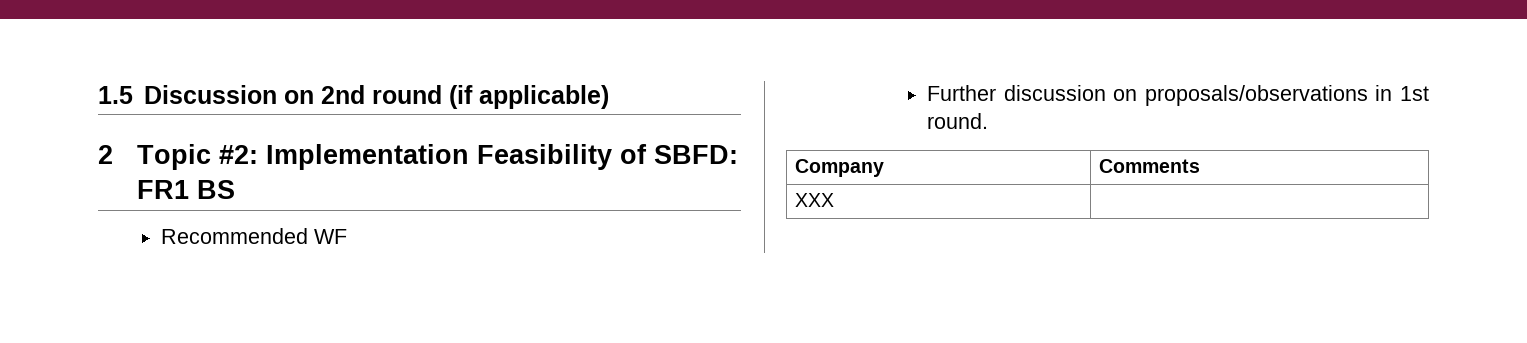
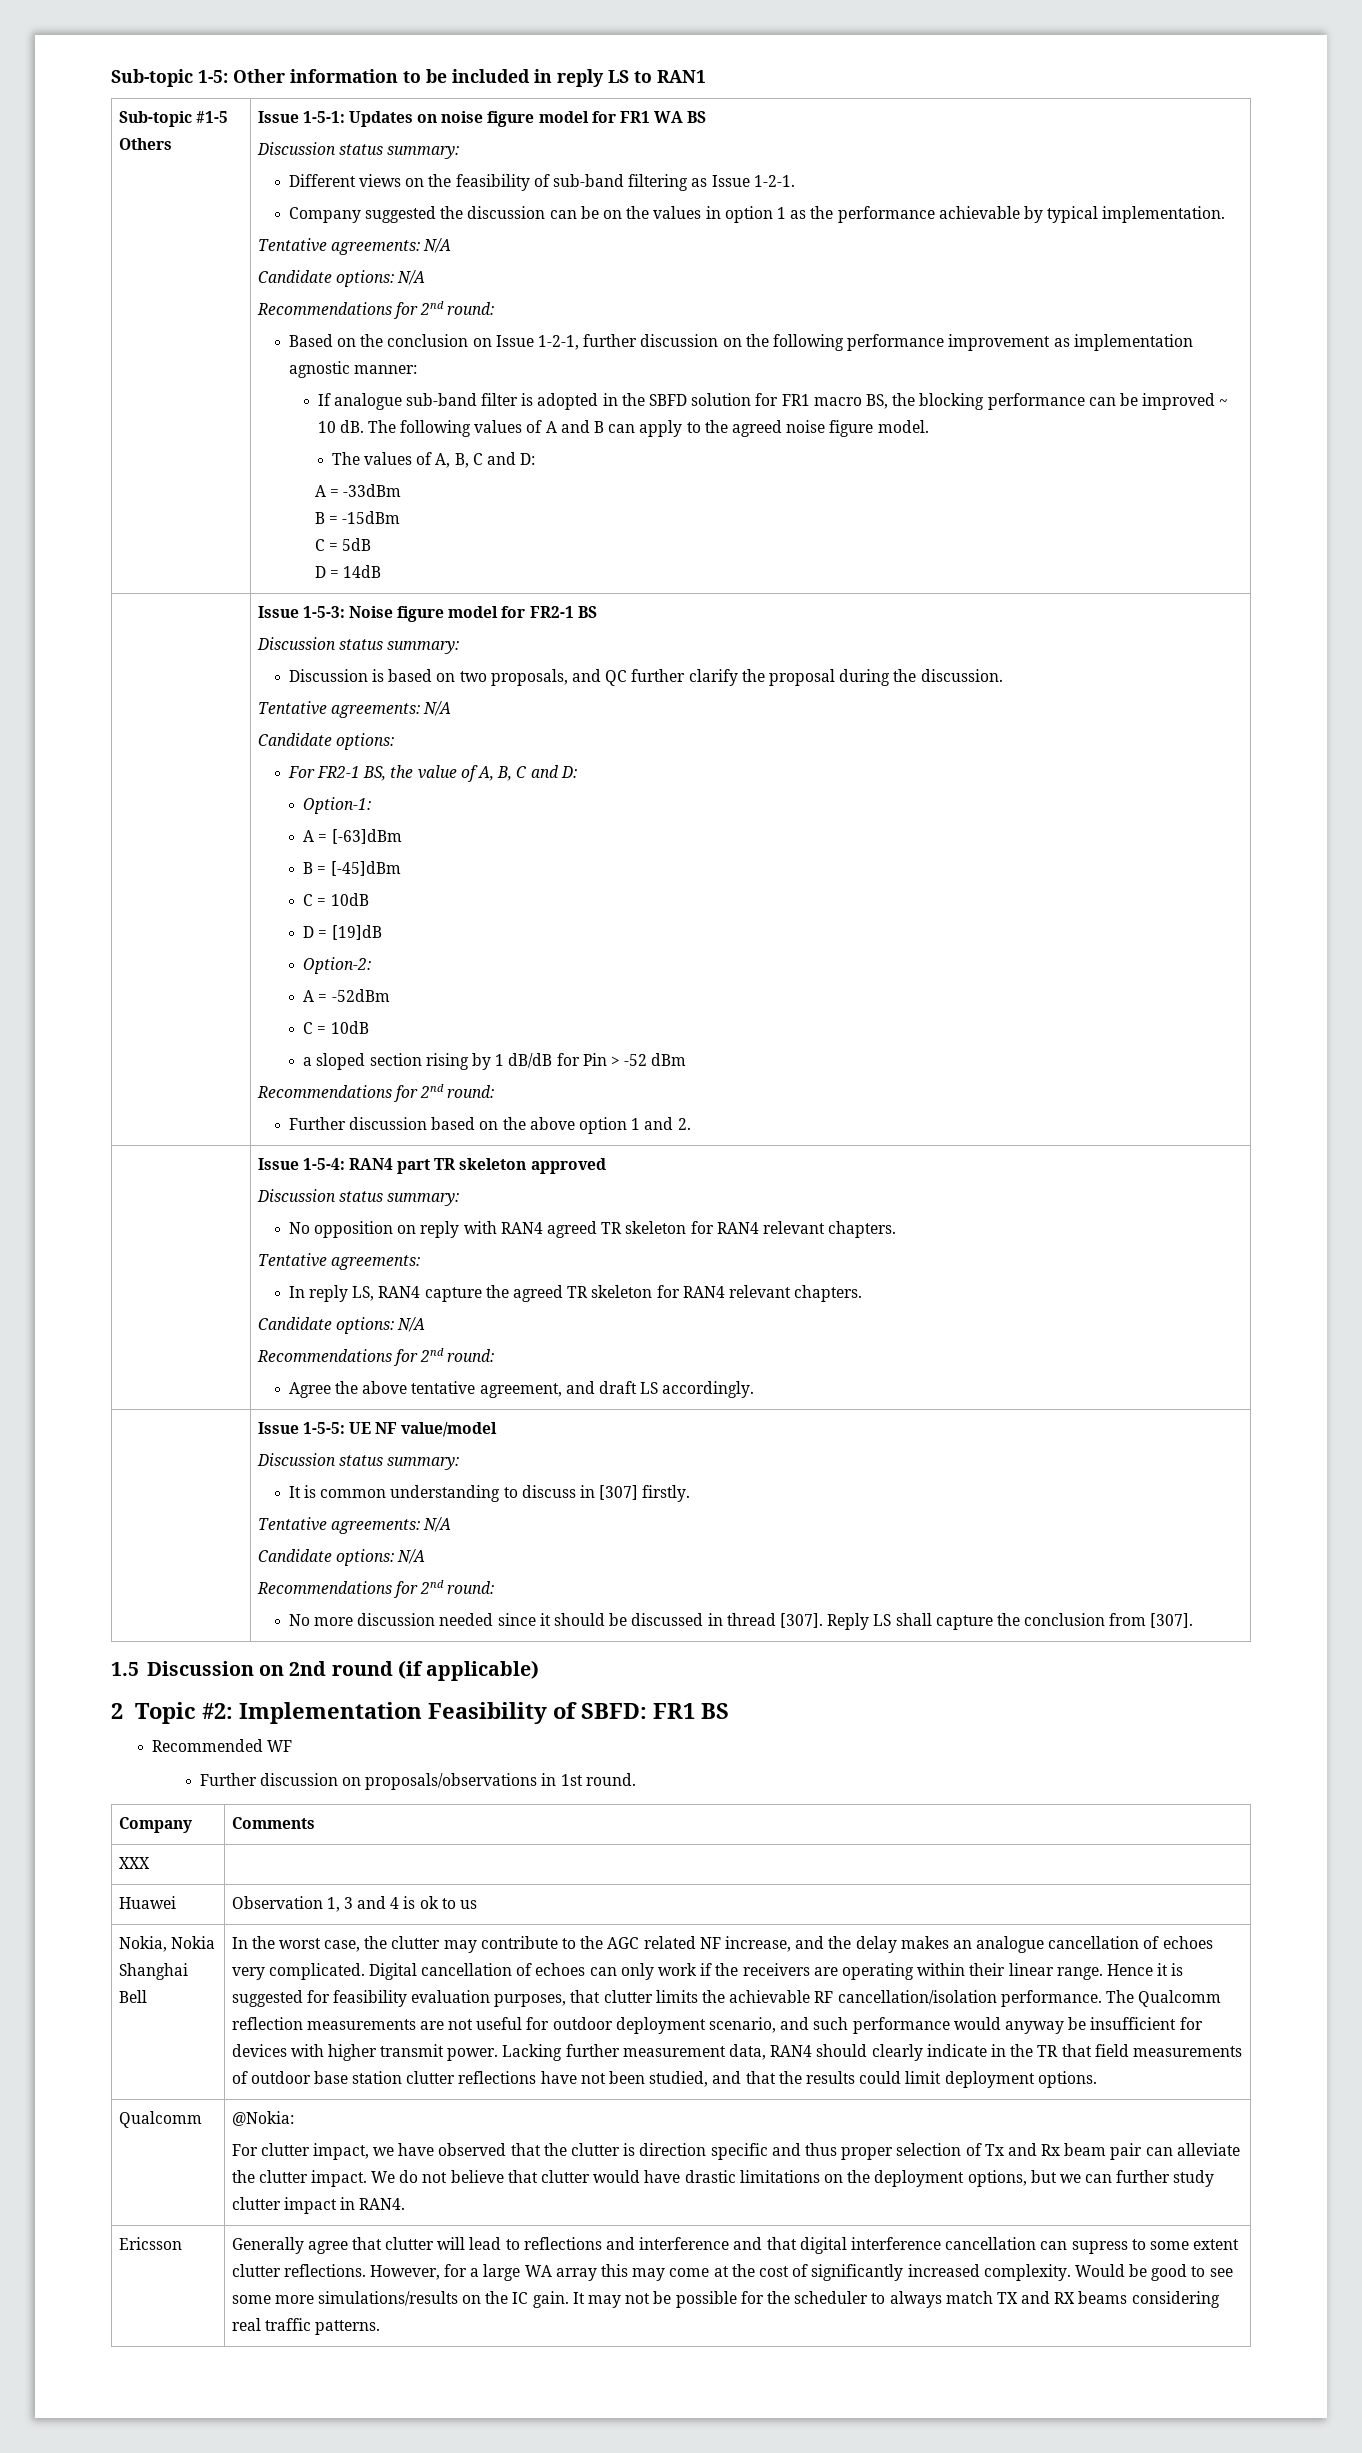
+ Sub-topic 1-5: Other information to be included in reply LS to RAN1
+ Sub-topic #1-5 Others | Issue 1-5-1: Updates on noise figure model for FR1 WA BS
+ Discussion status summary:
+ Different views on the feasibility of sub-band filtering as Issue 1-2-1.
+ Company suggested the discussion can be on the values in option 1 as the performance achievable by typical implementation.
+ Tentative agreements: N/A
+ Candidate options: N/A
+ Recommendations for 2nd round:
+ Based on the conclusion on Issue 1-2-1, further discussion on the following performance improvement as implementation agnostic manner:
+ If analogue sub-band filter is adopted in the SBFD solution for FR1 macro BS, the blocking performance can be improved ~ 10 dB. The following values of A and B can apply to the agreed noise figure model.
+ The values of A, B, C and D:
+ A = -33dBm
+ B = -15dBm
+ C = 5dB
+ D = 14dB
+ | Issue 1-5-3: Noise figure model for FR2-1 BS
+ Discussion status summary:
+ Discussion is based on two proposals, and QC further clarify the proposal during the discussion.
+ Tentative agreements: N/A
+ Candidate options:
+ For FR2-1 BS, the value of A, B, C and D:
+ Option-1:
+ A = [-63]dBm
+ B = [-45]dBm
+ C = 10dB
+ D = [19]dB
+ Option-2:
+ A = -52dBm
+ C = 10dB
+ a sloped section rising by 1 dB/dB for Pin > -52 dBm
+ Recommendations for 2nd round:
+ Further discussion based on the above option 1 and 2.
+ | Issue 1-5-4: RAN4 part TR skeleton approved
+ Discussion status summary:
+ No opposition on reply with RAN4 agreed TR skeleton for RAN4 relevant chapters.
+ Tentative agreements:
+ In reply LS, RAN4 capture the agreed TR skeleton for RAN4 relevant chapters.
+ Candidate options: N/A
+ Recommendations for 2nd round:
+ Agree the above tentative agreement, and draft LS accordingly.
+ | Issue 1-5-5: UE NF value/model
+ Discussion status summary:
+ It is common understanding to discuss in [307] firstly.
+ Tentative agreements: N/A
+ Candidate options: N/A
+ Recommendations for 2nd round:
+ No more discussion needed since it should be discussed in thread [307]. Reply LS shall capture the conclusion from [307].
+ Huawei | Observation 1, 3 and 4 is ok to us
+ Nokia, Nokia Shanghai Bell | In the worst case, the clutter may contribute to the AGC related NF increase, and the delay makes an analogue cancellation of echoes very complicated. Digital cancellation of echoes can only work if the receivers are operating within their linear range. Hence it is suggested for feasibility evaluation purposes, that clutter limits the achievable RF cancellation/isolation performance. The Qualcomm reflection measurements are not useful for outdoor deployment scenario, and such performance would anyway be insufficient for devices with higher transmit power. Lacking further measurement data, RAN4 should clearly indicate in the TR that field measurements of outdoor base station clutter reflections have not been studied, and that the results could limit deployment options.
+ Qualcomm | @Nokia:
+ For clutter impact, we have observed that the clutter is direction specific and thus proper selection of Tx and Rx beam pair can alleviate the clutter impact. We do not believe that clutter would have drastic limitations on the deployment options, but we can further study clutter impact in RAN4.
+ Ericsson | Generally agree that clutter will lead to reflections and interference and that digital interference cancellation can supress to some extent clutter reflections. However, for a large WA array this may come at the cost of significantly increased complexity. Would be good to see some more simulations/results on the IC gain. It may not be possible for the scheduler to always match TX and RX beams considering real traffic patterns.

